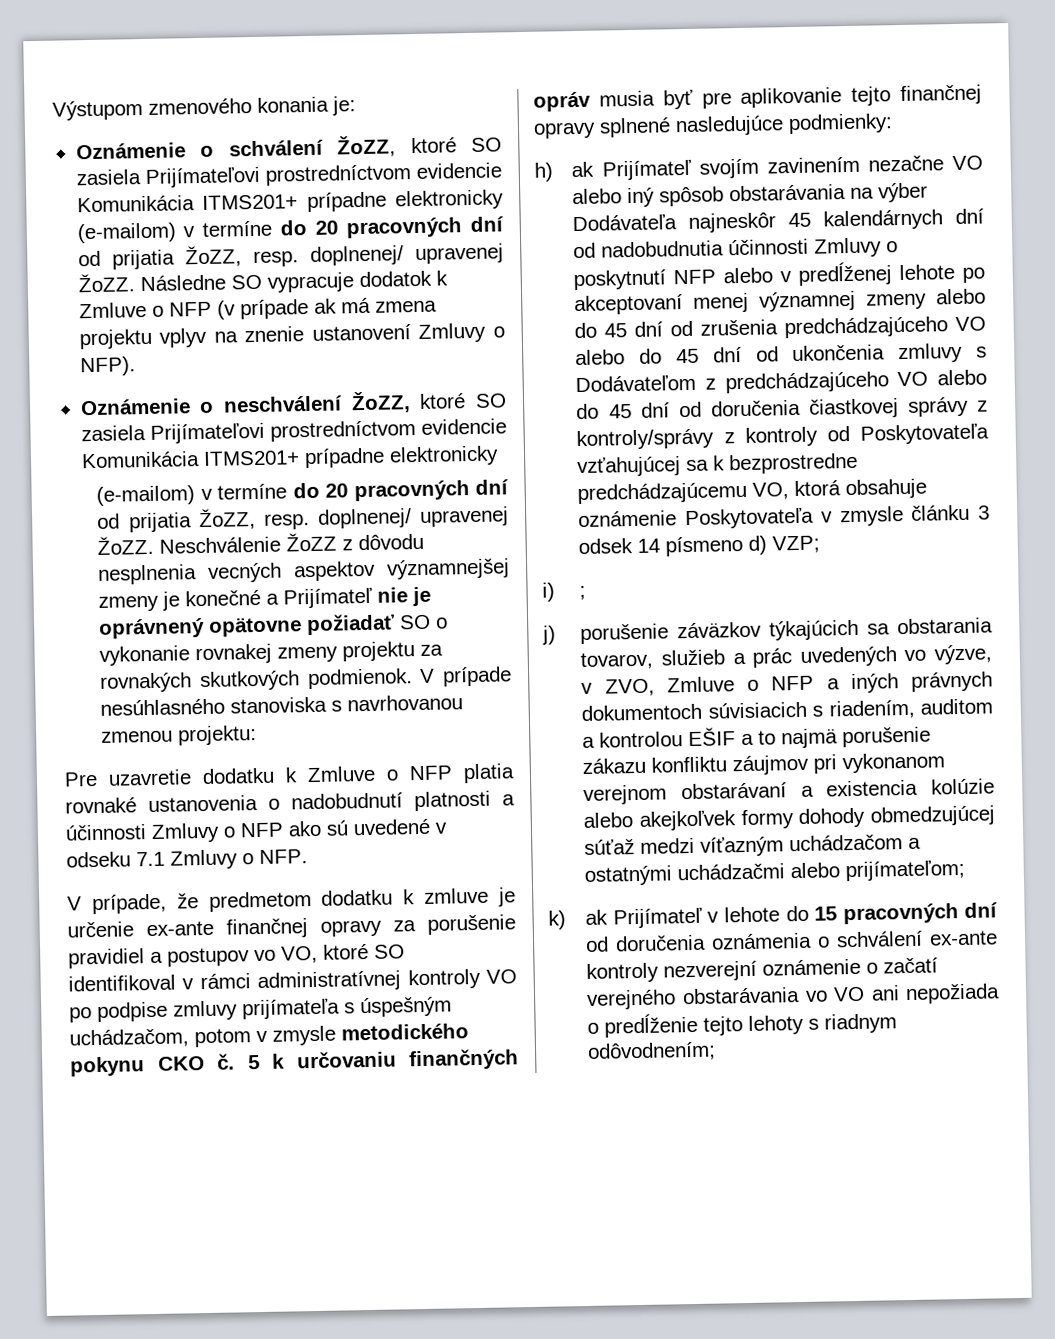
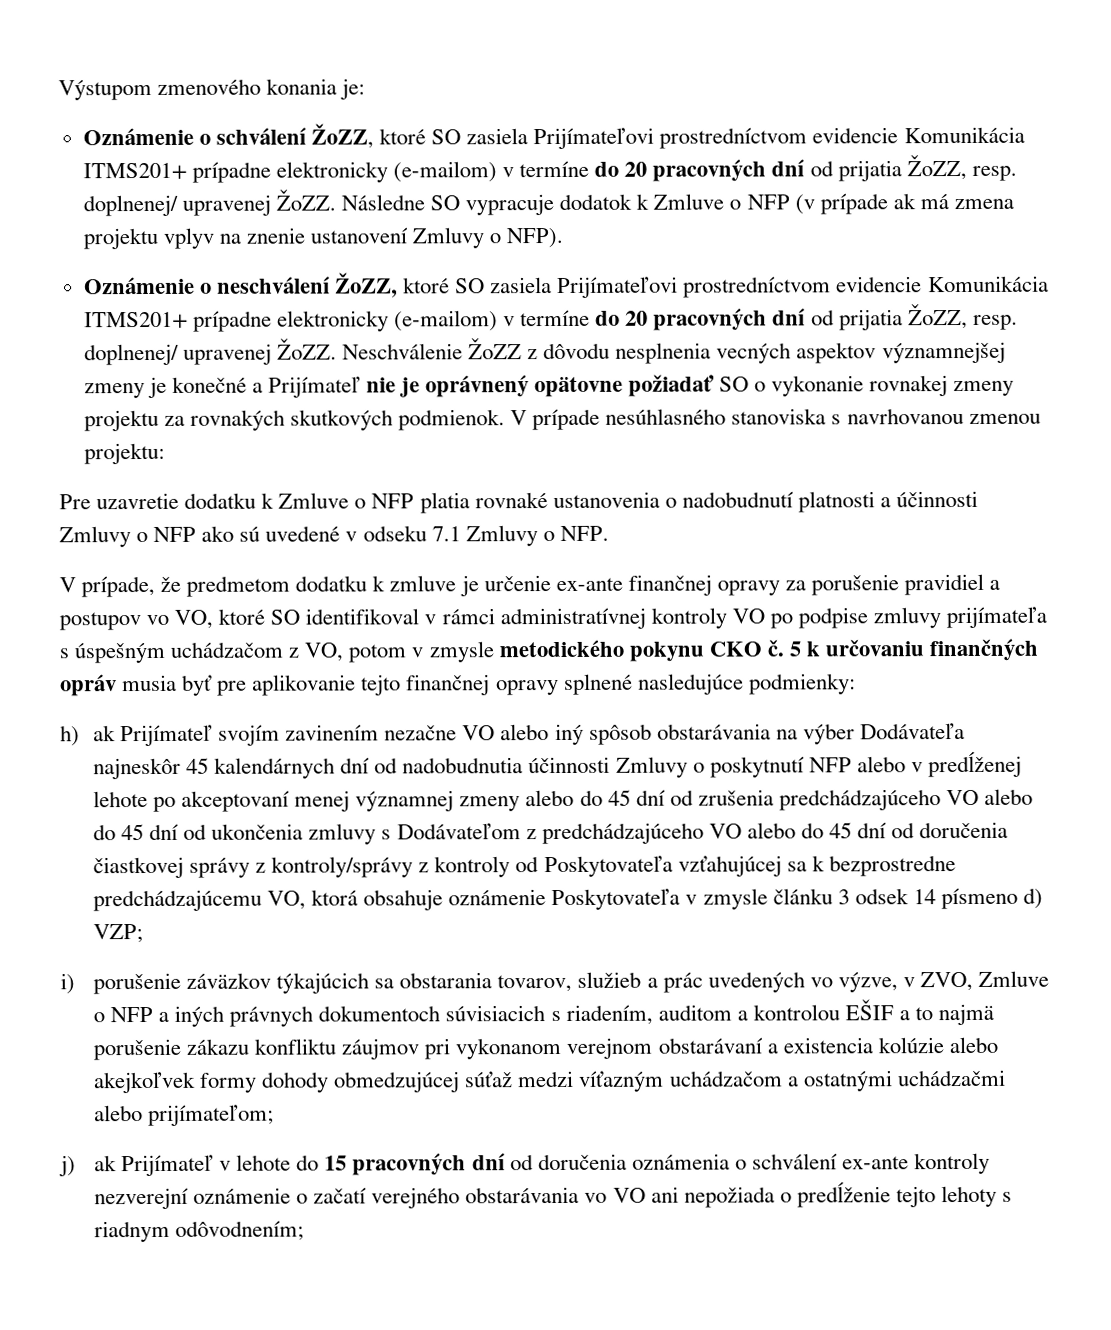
- Oznámenie o neschválení ŽoZZ, ktoré SO zasiela Prijímateľovi prostredníctvom evidencie Komunikácia ITMS201+ prípadne elektronicky
- (e-mailom) v termíne do 20 pracovných dní od prijatia ŽoZZ, resp. doplnenej/ upravenej ŽoZZ.
+ Oznámenie o neschválení ŽoZZ, ktoré SO zasiela Prijímateľovi prostredníctvom evidencie Komunikácia ITMS201+ prípadne elektronicky (e-mailom) v termíne do 20 pracovných dní od prijatia ŽoZZ, resp. doplnenej/ upravenej ŽoZZ.
- V prípade, že predmetom dodatku k zmluve je určenie ex-ante finančnej opravy za porušenie pravidiel a postupov vo VO, ktoré SO identifikoval v rámci administratívnej kontroly VO po podpise zmluvy prijímateľa s úspešným uchádzačom, potom v zmysle metodického pokynu CKO č.
+ V prípade, že predmetom dodatku k zmluve je určenie ex-ante finančnej opravy za porušenie pravidiel a postupov vo VO, ktoré SO identifikoval v rámci administratívnej kontroly VO po podpise zmluvy prijímateľa s úspešným uchádzačom z VO, potom v zmysle metodického pokynu CKO č.
- i) ;
- j) porušenie záväzkov týkajúcich sa obstarania tovarov, služieb a prác uvedených vo výzve, v ZVO, Zmluve o NFP a iných právnych dokumentoch súvisiacich s riadením, auditom a kontrolou EŠIF a to najmä porušenie zákazu konfliktu záujmov pri vykonanom verejnom obstarávaní a existencia kolúzie alebo akejkoľvek formy dohody obmedzujúcej súťaž medzi víťazným uchádzačom a ostatnými uchádzačmi alebo prijímateľom;
+ i) porušenie záväzkov týkajúcich sa obstarania tovarov, služieb a prác uvedených vo výzve, v ZVO, Zmluve o NFP a iných právnych dokumentoch súvisiacich s riadením, auditom a kontrolou EŠIF a to najmä porušenie zákazu konfliktu záujmov pri vykonanom verejnom obstarávaní a existencia kolúzie alebo akejkoľvek formy dohody obmedzujúcej súťaž medzi víťazným uchádzačom a ostatnými uchádzačmi alebo prijímateľom;
- k) ak Prijímateľ v lehote do 15 pracovných dní od doručenia oznámenia o schválení ex-ante kontroly nezverejní oznámenie o začatí verejného obstarávania vo VO ani nepožiada o predĺženie tejto lehoty s riadnym odôvodnením;
+ j) ak Prijímateľ v lehote do 15 pracovných dní od doručenia oznámenia o schválení ex-ante kontroly nezverejní oznámenie o začatí verejného obstarávania vo VO ani nepožiada o predĺženie tejto lehoty s riadnym odôvodnením;

